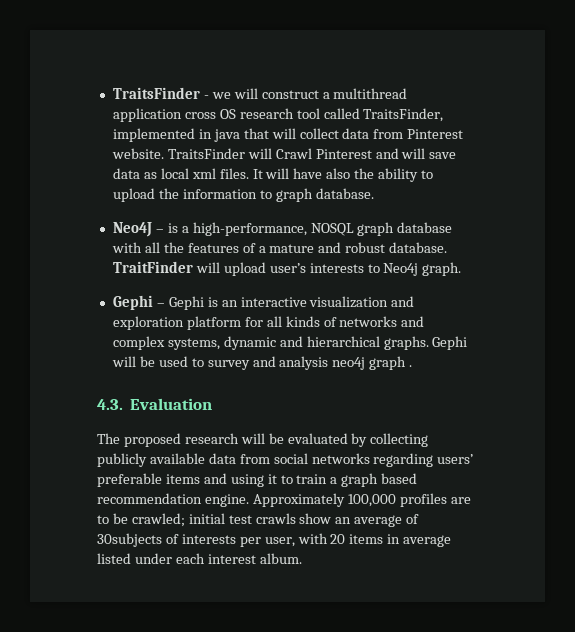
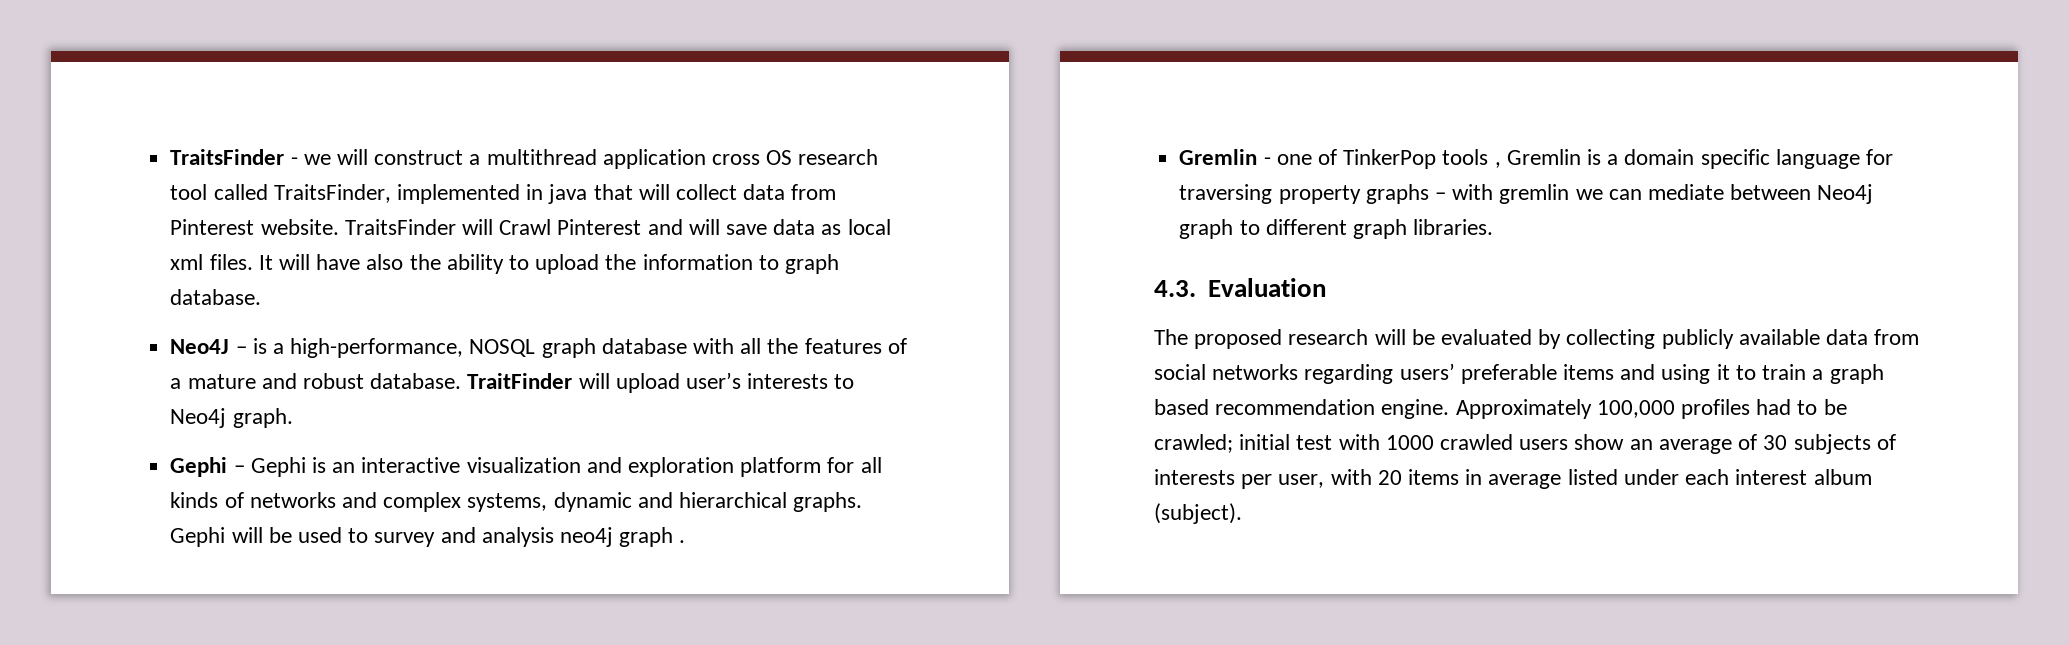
+ Gremlin - one of TinkerPop tools , Gremlin is a domain specific language for traversing property graphs – with gremlin we can mediate between Neo4j graph to different graph libraries.
- Approximately 100,000 profiles are to be crawled; initial test crawls show an average of 30subjects of interests per user, with 20 items in average listed under each interest album.
+ Approximately 100,000 profiles had to be crawled; initial test with 1000 crawled users show an average of 30 subjects of interests per user, with 20 items in average listed under each interest album (subject).

